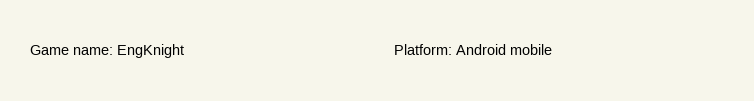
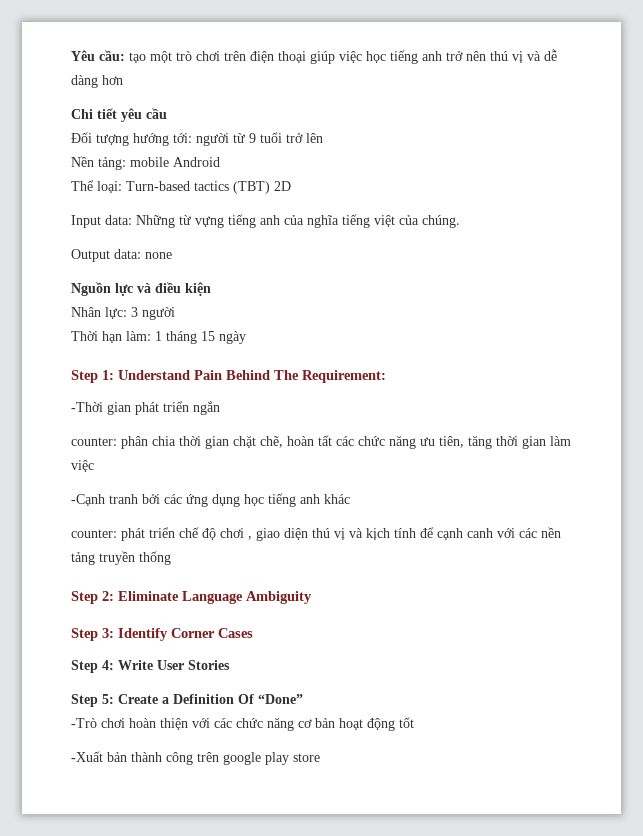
- Game name: EngKnight
- Platform: Android mobile
+ Yêu cầu: tạo một trò chơi trên điện thoại giúp việc học tiếng anh trở nên thú vị và dễ dàng hơn
+ Chi tiết yêu cầu
+ Đối tượng hướng tới: người từ 9 tuổi trở lên
+ Nền tảng: mobile Android
+ Thể loại: Turn-based tactics (TBT) 2D
+ Input data: Những từ vựng tiếng anh của nghĩa tiếng việt của chúng.
+ Output data: none
+ Nguồn lực và điều kiện
+ Nhân lực: 3 người
+ Thời hạn làm: 1 tháng 15 ngày
+ Step 1: Understand Pain Behind The Requirement:
+ -Thời gian phát triển ngắn
+ counter: phân chia thời gian chặt chẽ, hoàn tất các chức năng ưu tiên, tăng thời gian làm việc
+ -Cạnh tranh bởi các ứng dụng học tiếng anh khác
+ counter: phát triển chế độ chơi , giao diện thú vị và kịch tính để cạnh canh với các nền tảng truyền thống
+ Step 2: Eliminate Language Ambiguity
+ Step 3: Identify Corner Cases
+ Step 4: Write User Stories
+ Step 5: Create a Definition Of “Done”
+ -Trò chơi hoàn thiện với các chức năng cơ bản hoạt động tốt
+ -Xuất bản thành công trên google play store

